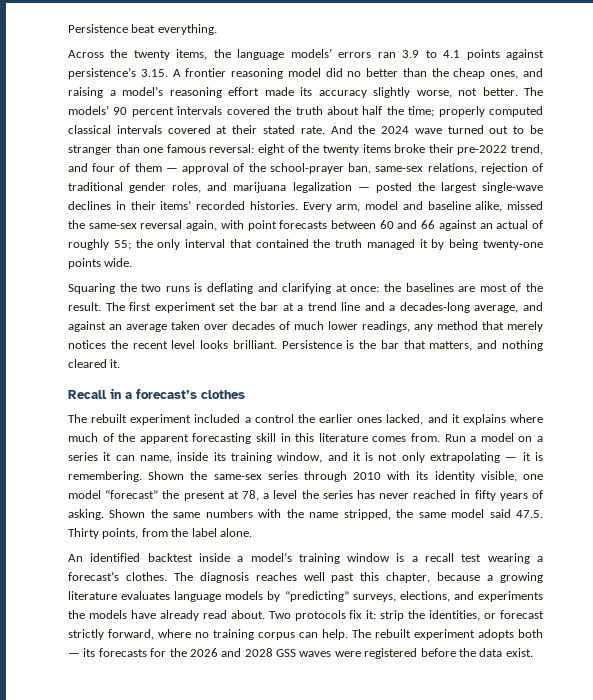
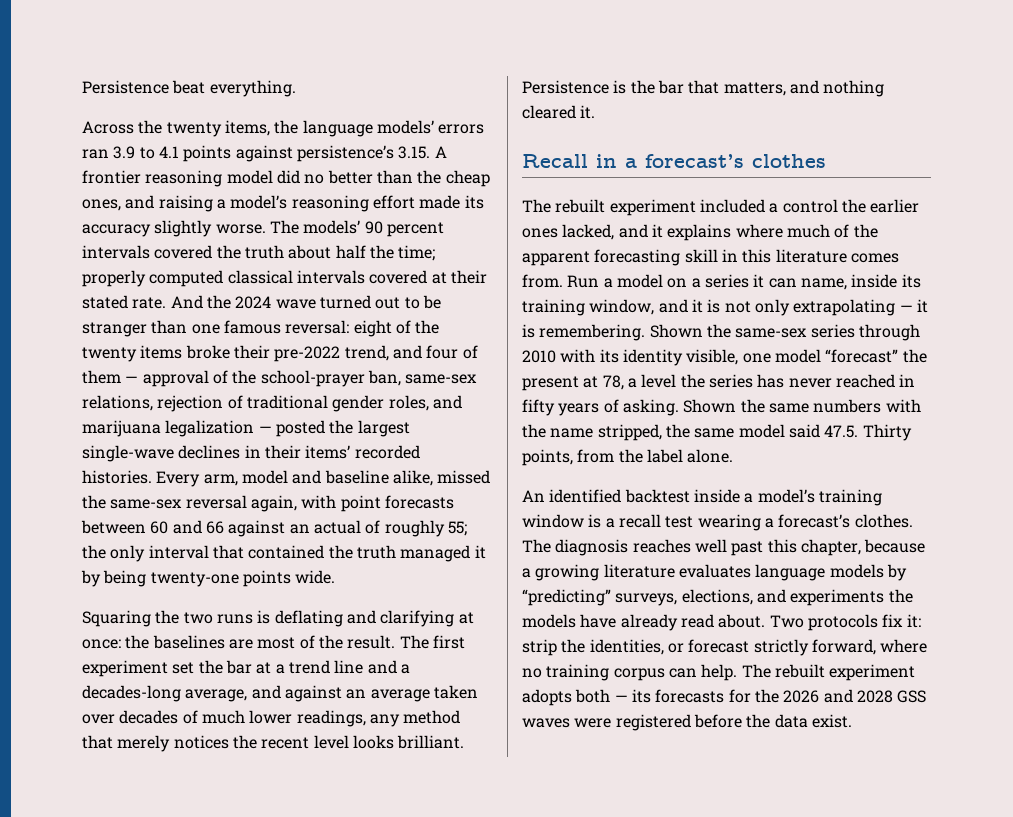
- Across the twenty items, the language models’ errors ran 3.9 to 4.1 points against persistence’s 3.15. A frontier reasoning model did no better than the cheap ones, and raising a model’s reasoning effort made its accuracy slightly worse, not better.
+ Across the twenty items, the language models’ errors ran 3.9 to 4.1 points against persistence’s 3.15. A frontier reasoning model did no better than the cheap ones, and raising a model’s reasoning effort made its accuracy slightly worse.

